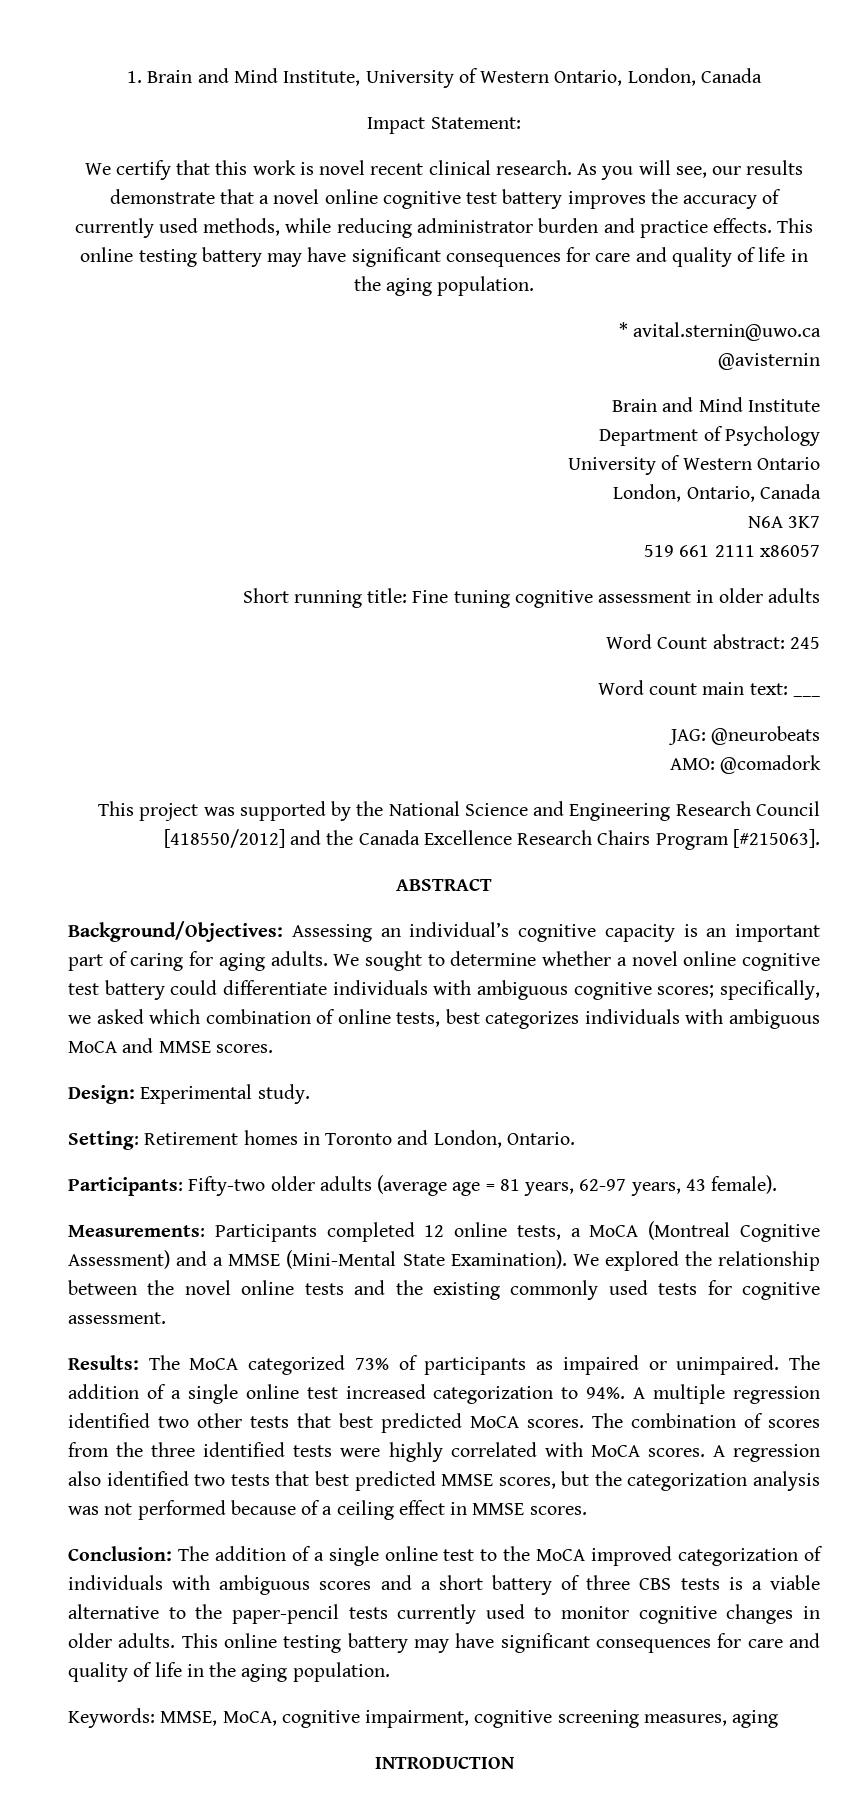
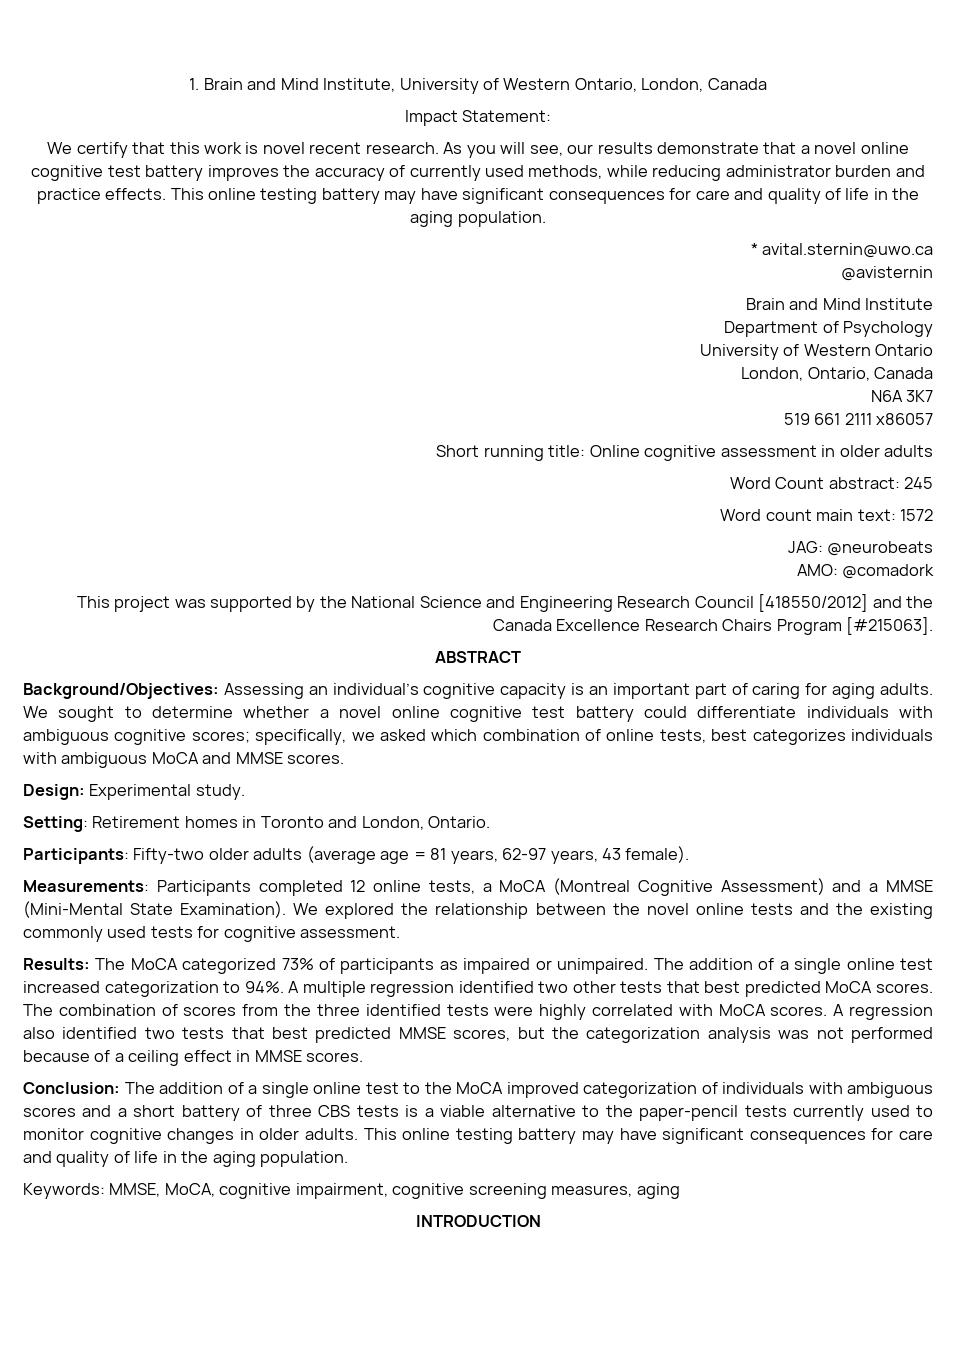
- We certify that this work is novel recent clinical research.
+ We certify that this work is novel recent research.
- Short running title: Fine tuning cognitive assessment in older adults
+ Short running title: Online cognitive assessment in older adults
- Word count main text: ___
+ Word count main text: 1572

